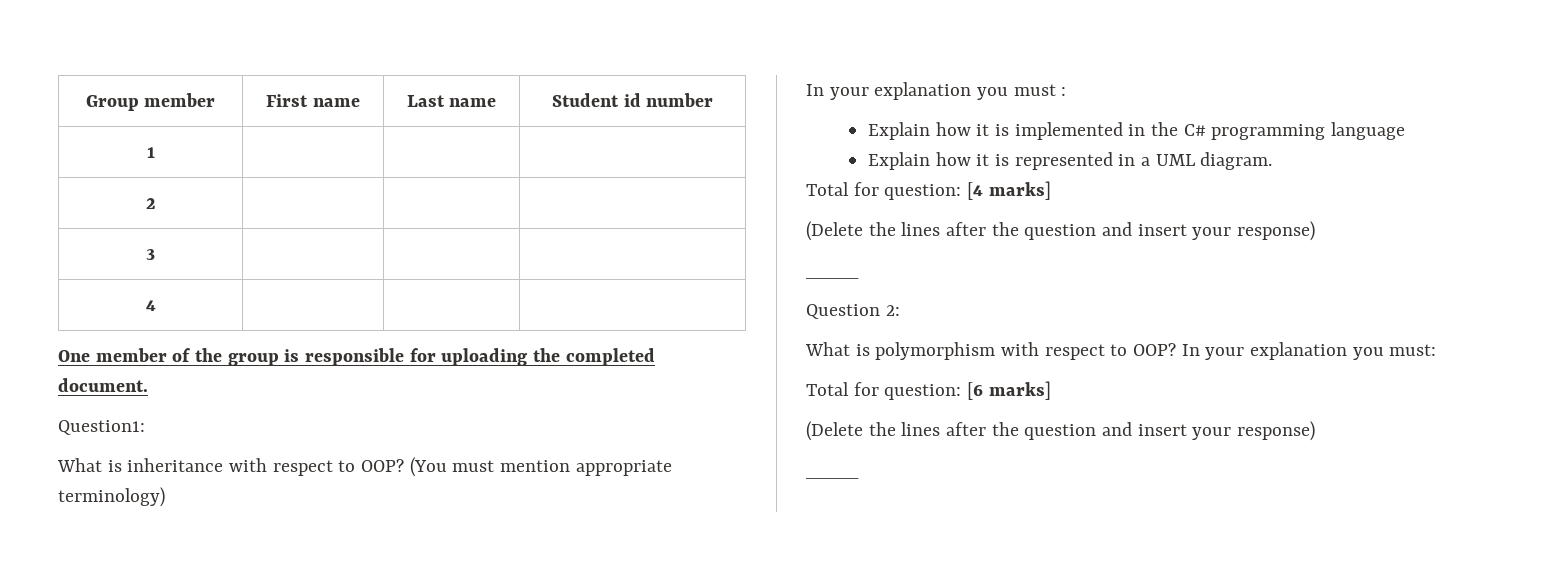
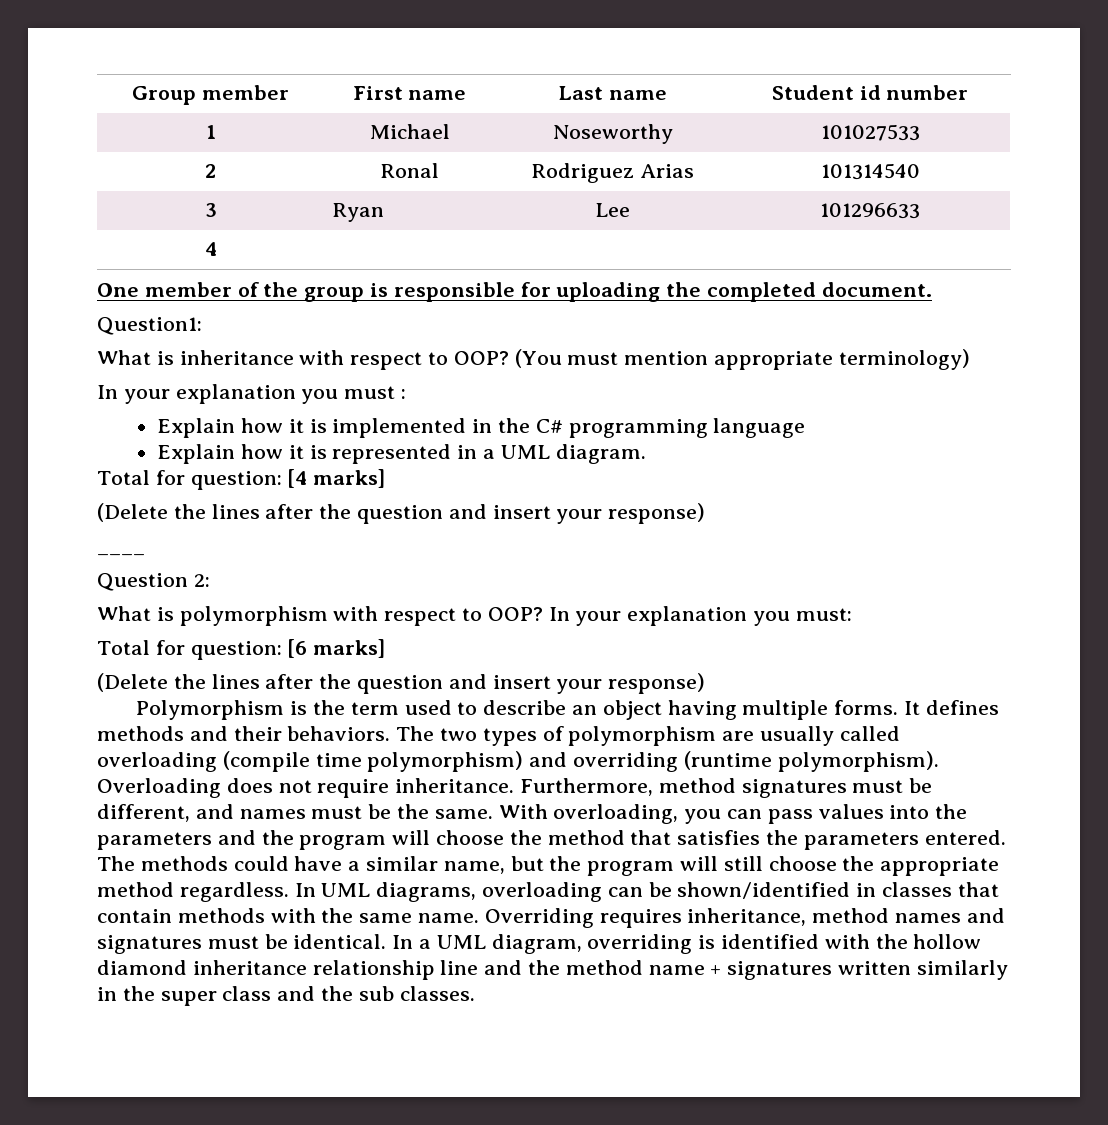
- 1 | | |
- 2 | | |
- 3 | | |
+ 1 | Michael | Noseworthy | 101027533
+ 2 | Ronal | Rodriguez Arias | 101314540
+ 3 | Ryan | Lee | 101296633
  Total for question: [6 marks]
  (Delete the lines after the question and insert your response)
- ____
+ Polymorphism is the term used to describe an object having multiple forms. It defines methods and their behaviors. The two types of polymorphism are usually called overloading (compile time polymorphism) and overriding (runtime polymorphism). Overloading does not require inheritance. Furthermore, method signatures must be different, and names must be the same. With overloading, you can pass values into the parameters and the program will choose the method that satisfies the parameters entered. The methods could have a similar name, but the program will still choose the appropriate method regardless. In UML diagrams, overloading can be shown/identified in classes that contain methods with the same name. Overriding requires inheritance, method names and signatures must be identical. In a UML diagram, overriding is identified with the hollow diamond inheritance relationship line and the method name + signatures written similarly in the super class and the sub classes.

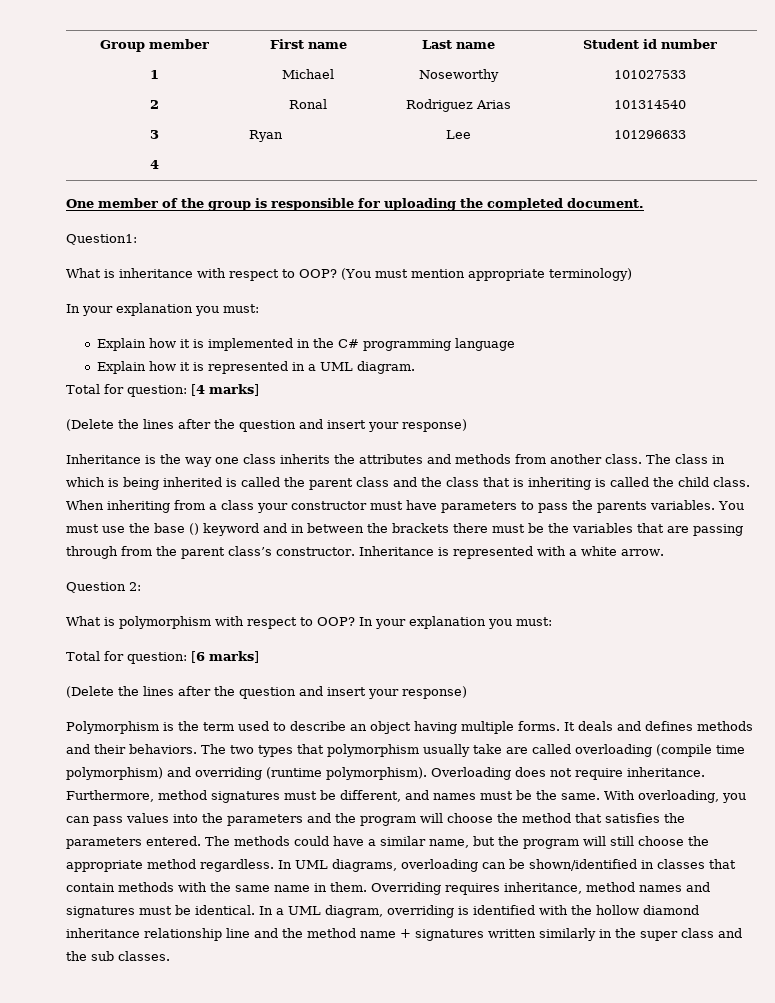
  (You must mention appropriate terminology)
- In your explanation you must :
+ In your explanation you must:
- ____
+ Inheritance is the way one class inherits the attributes and methods from another class. The class in which is being inherited is called the parent class and the class that is inheriting is called the child class. When inheriting from a class your constructor must have parameters to pass the parents variables. You must use the base () keyword and in between the brackets there must be the variables that are passing through from the parent class’s constructor. Inheritance is represented with a white arrow.
- It defines methods and their behaviors.
+ It deals and defines methods and their behaviors.
- The two types of polymorphism are usually called overloading (compile time polymorphism) and overriding (runtime polymorphism).
+ The two types that polymorphism usually take are called overloading (compile time polymorphism) and overriding (runtime polymorphism).
- In UML diagrams, overloading can be shown/identified in classes that contain methods with the same name.
+ In UML diagrams, overloading can be shown/identified in classes that contain methods with the same name in them.

